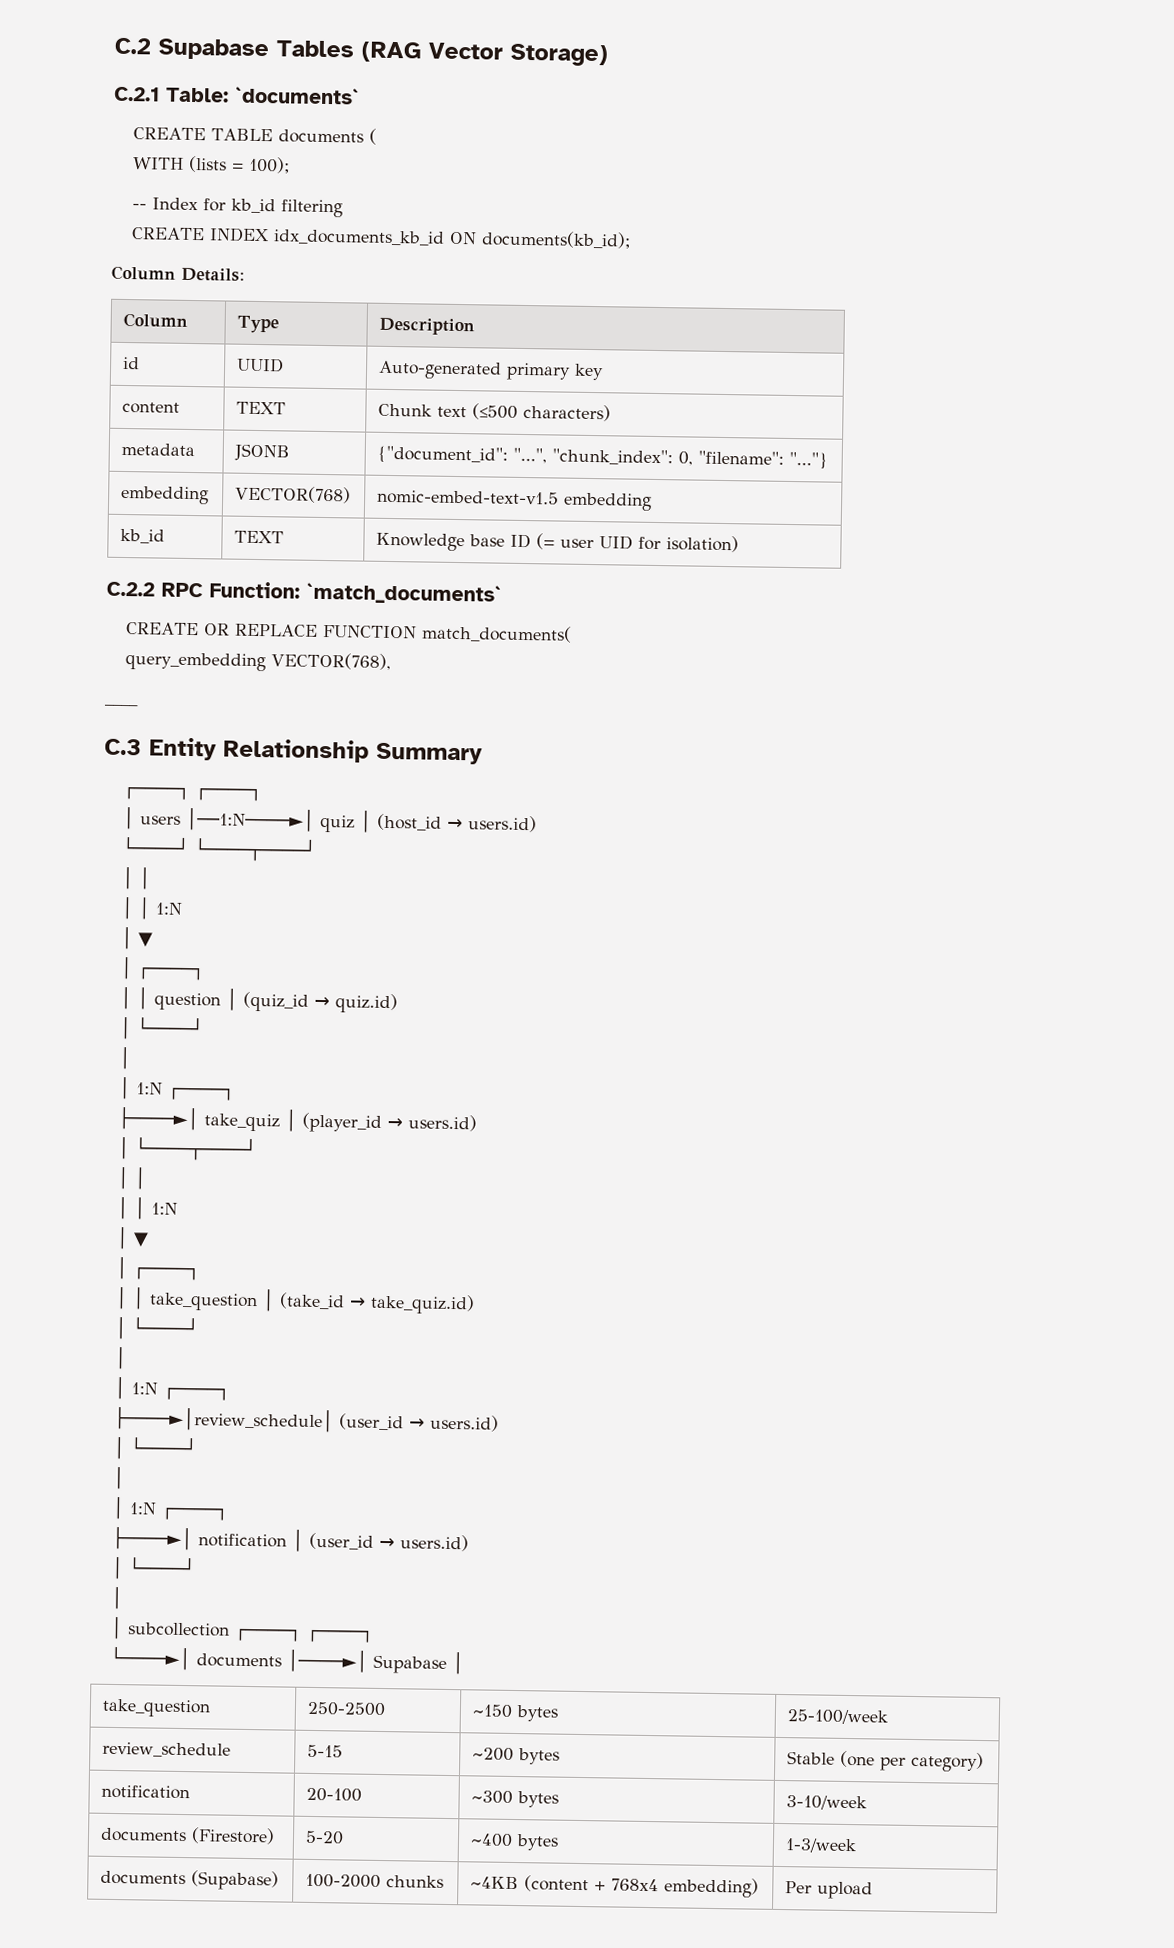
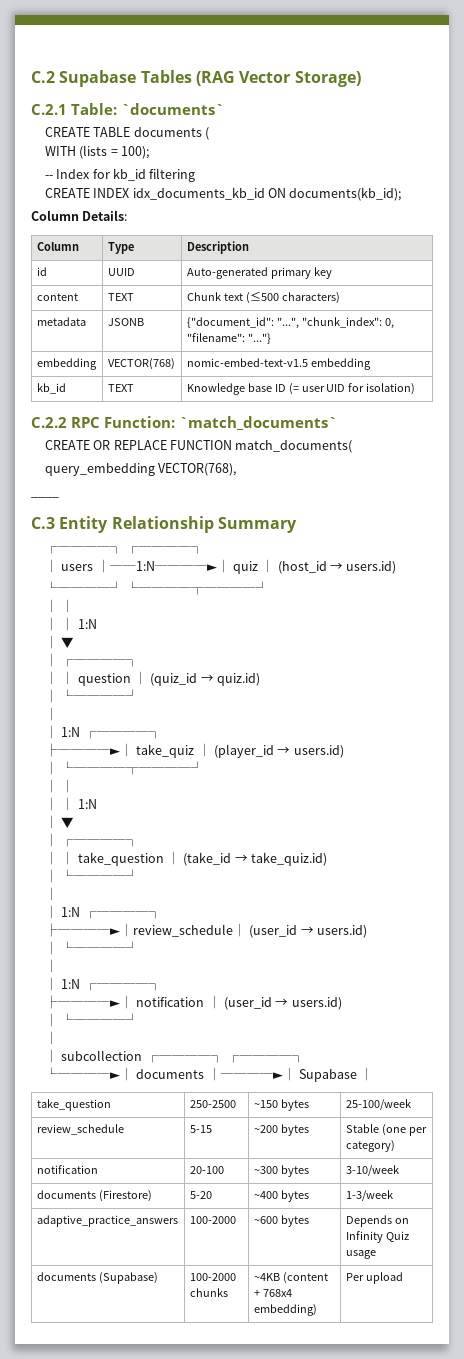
+ adaptive_practice_answers | 100-2000 | ~600 bytes | Depends on Infinity Quiz usage

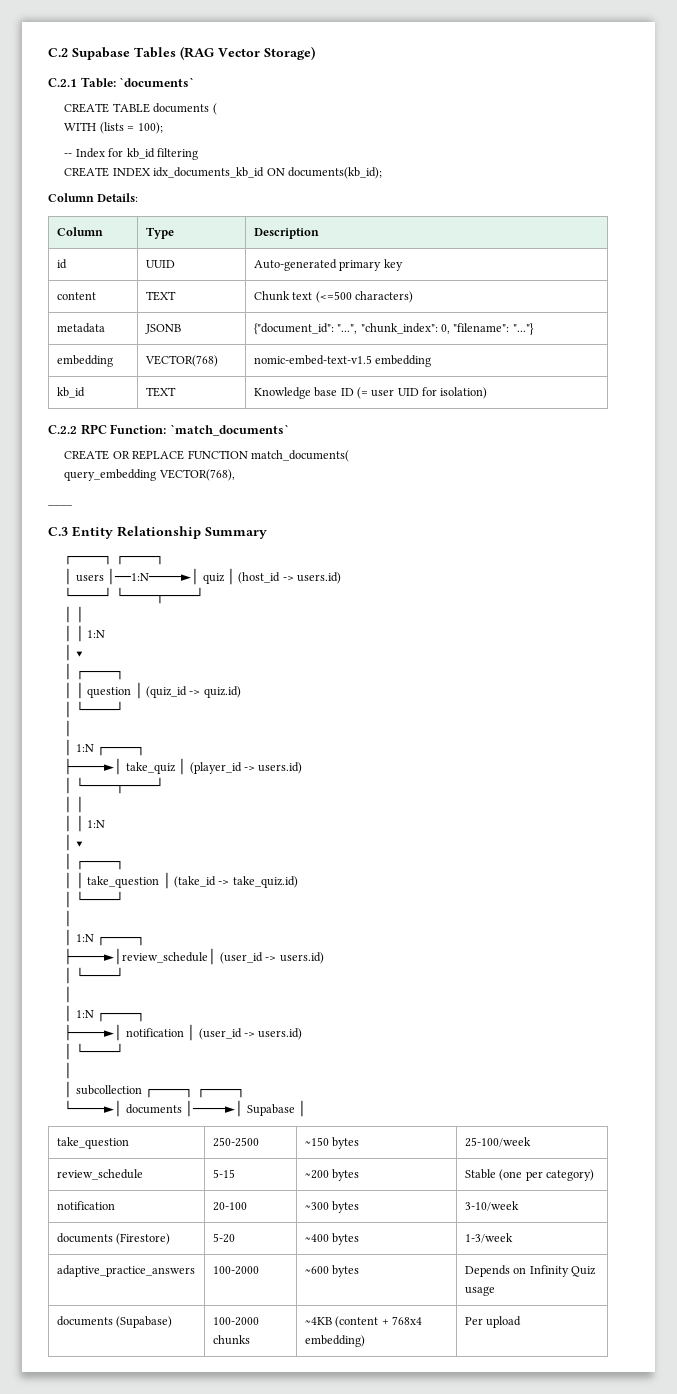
- content | TEXT | Chunk text (≤500 characters)
+ content | TEXT | Chunk text (<=500 characters)
- │ users │──1:N────►│ quiz │ (host_id → users.id)
+ │ users │──1:N────►│ quiz │ (host_id -> users.id)
- │ │ question │ (quiz_id → quiz.id)
+ │ │ question │ (quiz_id -> quiz.id)
- ├────►│ take_quiz │ (player_id → users.id)
+ ├────►│ take_quiz │ (player_id -> users.id)
- │ │ take_question │ (take_id → take_quiz.id)
+ │ │ take_question │ (take_id -> take_quiz.id)
- ├────►│review_schedule│ (user_id → users.id)
+ ├────►│review_schedule│ (user_id -> users.id)
- ├────►│ notification │ (user_id → users.id)
+ ├────►│ notification │ (user_id -> users.id)

